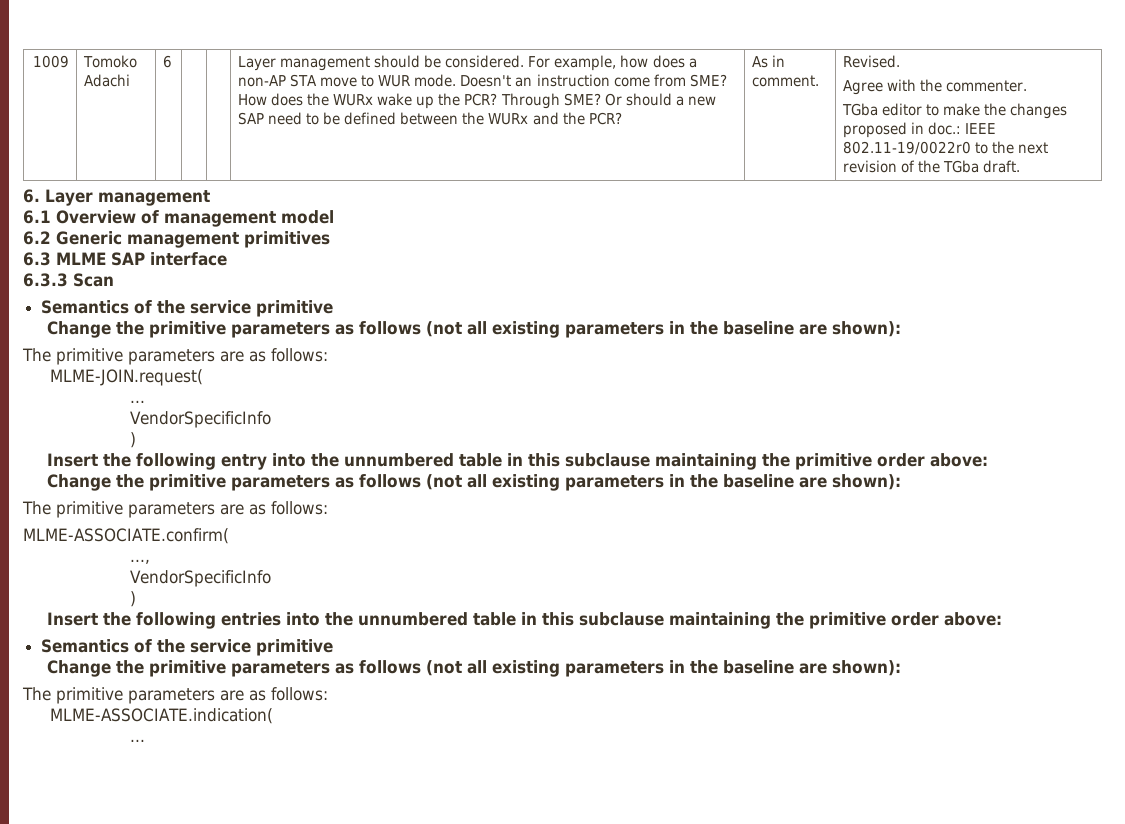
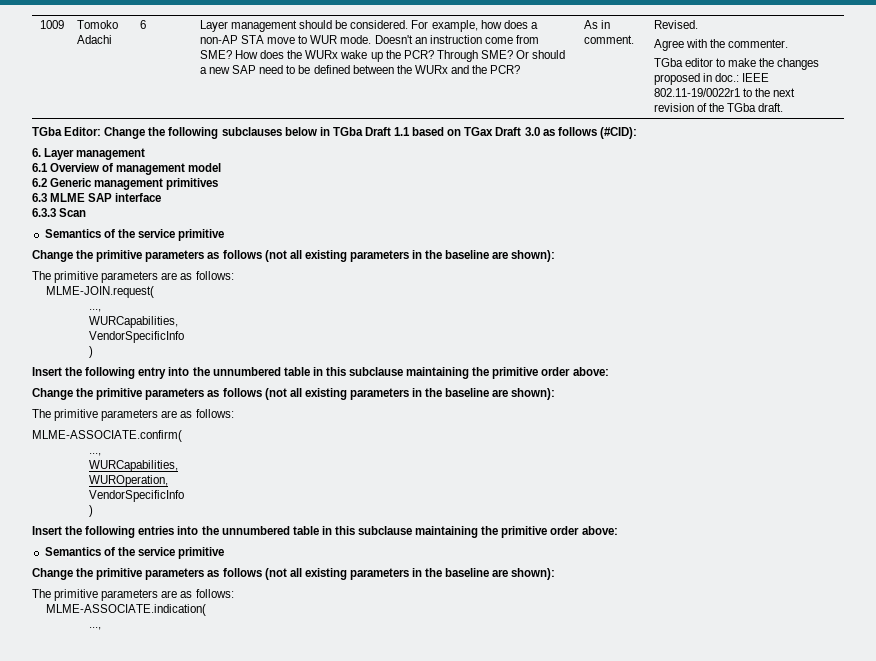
- TGba editor to make the changes proposed in doc.: IEEE 802.11-19/0022r0 to the next revision of the TGba draft.
+ TGba editor to make the changes proposed in doc.: IEEE 802.11-19/0022r1 to the next revision of the TGba draft.
+ TGba Editor: Change the following subclauses below in TGba Draft 1.1 based on TGax Draft 3.0 as follows (#CID):
  MLME-JOIN.request(
- ...
+ ...,
+ WURCapabilities,
  MLME-ASSOCIATE.confirm(
  ...,
+ WURCapabilities,
+ WUROperation,
  MLME-ASSOCIATE.indication(
- ...
+ ...,

